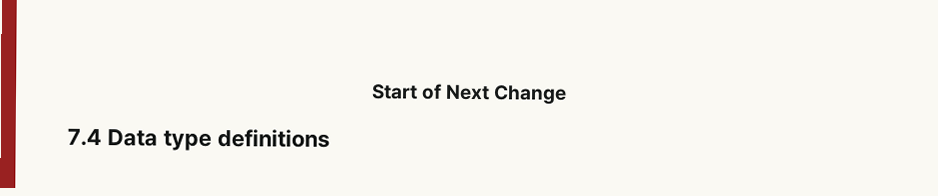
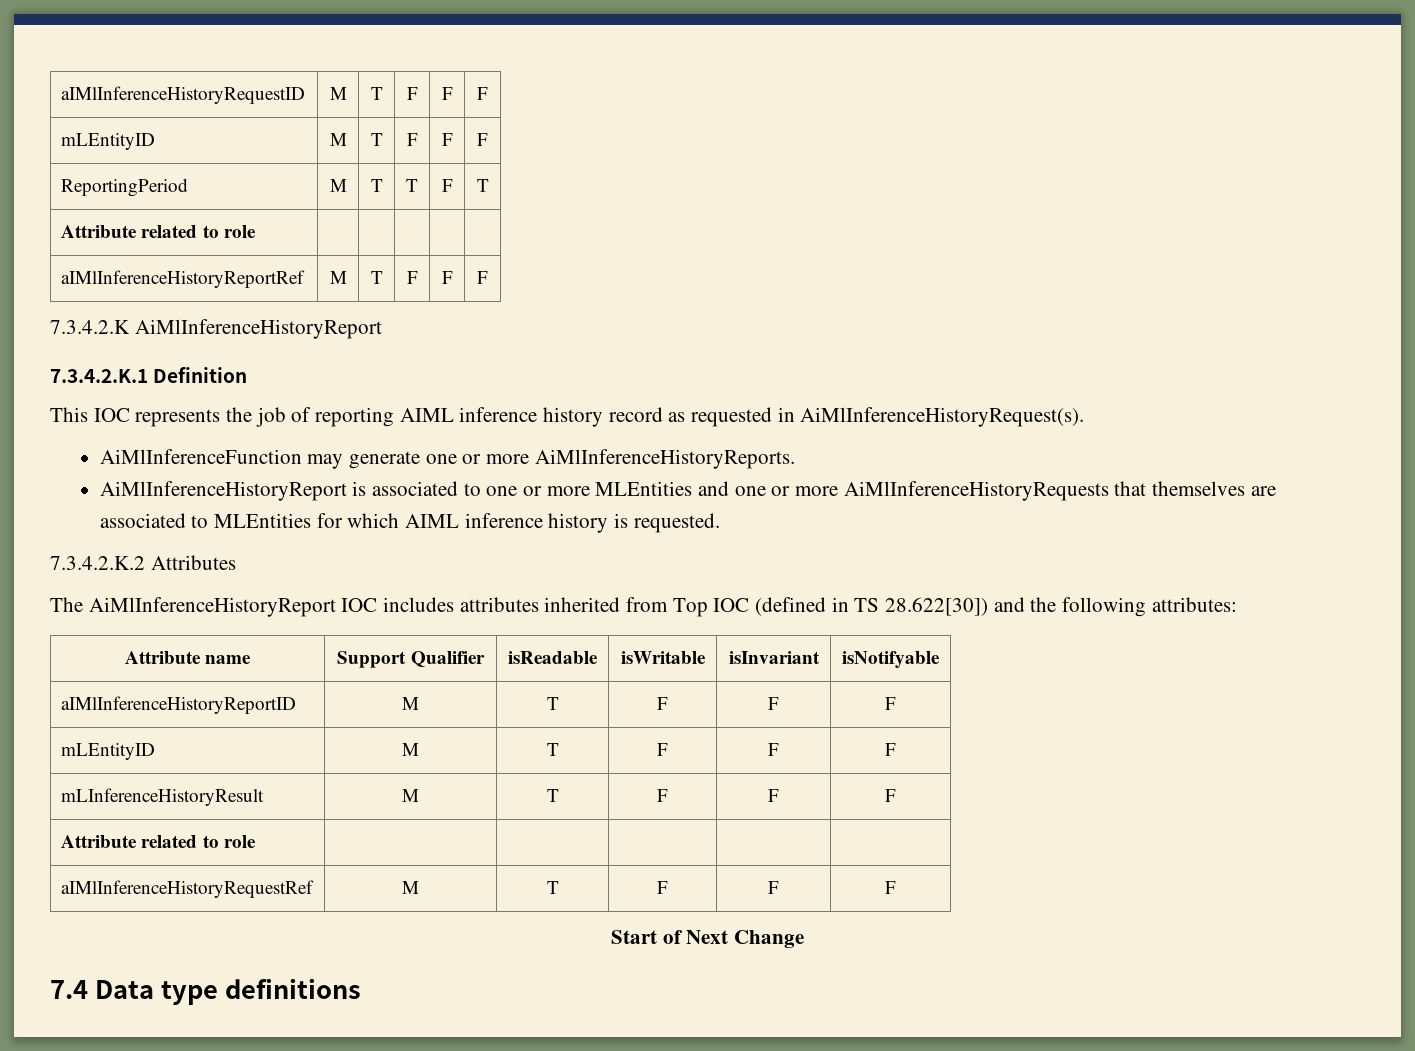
+ aIMlInferenceHistoryRequestID | M | T | F | F | F
+ mLEntityID | M | T | F | F | F
+ ReportingPeriod | M | T | T | F | T
+ Attribute related to role | | | | |
+ aIMlInferenceHistoryReportRef | M | T | F | F | F
+ 7.3.4.2.K AiMlInferenceHistoryReport
+ 7.3.4.2.K.1 Definition
+ This IOC represents the job of reporting AIML inference history record as requested in AiMlInferenceHistoryRequest(s).
+ AiMlInferenceFunction may generate one or more AiMlInferenceHistoryReports.
+ AiMlInferenceHistoryReport is associated to one or more MLEntities and one or more AiMlInferenceHistoryRequests that themselves are associated to MLEntities for which AIML inference history is requested.
+ 7.3.4.2.K.2 Attributes
+ The AiMlInferenceHistoryReport IOC includes attributes inherited from Top IOC (defined in TS 28.622[30]) and the following attributes:
+ Attribute name | Support Qualifier | isReadable | isWritable | isInvariant | isNotifyable
+ aIMlInferenceHistoryReportID | M | T | F | F | F
+ mLEntityID | M | T | F | F | F
+ mLInferenceHistoryResult | M | T | F | F | F
+ Attribute related to role | | | | |
+ aIMlInferenceHistoryRequestRef | M | T | F | F | F

